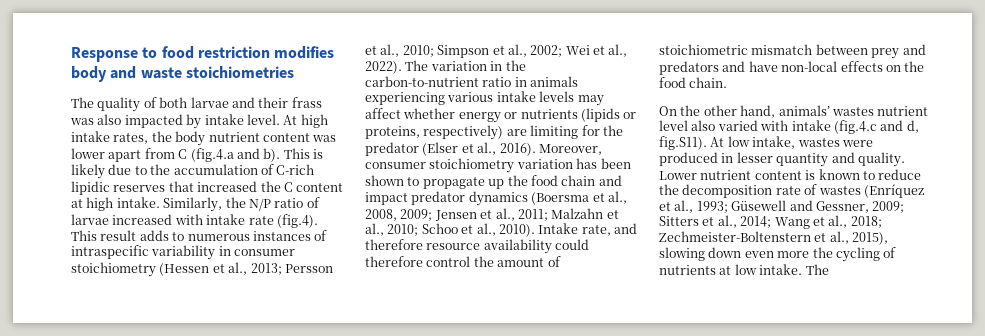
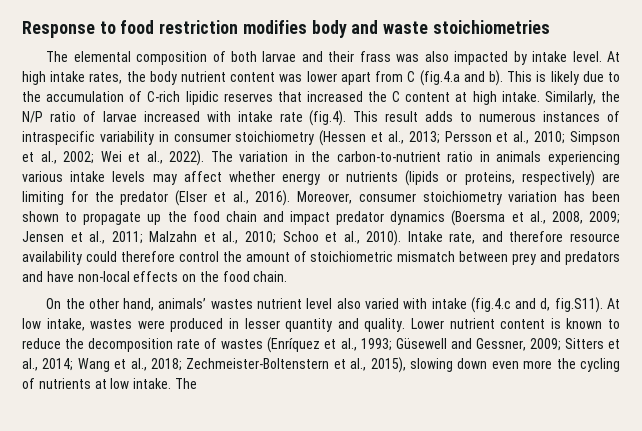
- The quality of both larvae and their frass was also impacted by intake level.
+ The elemental composition of both larvae and their frass was also impacted by intake level.

